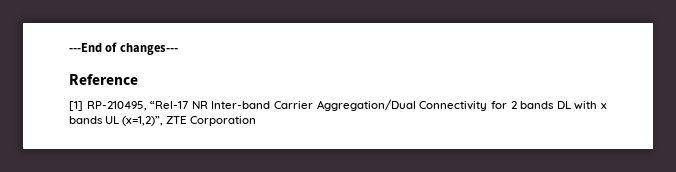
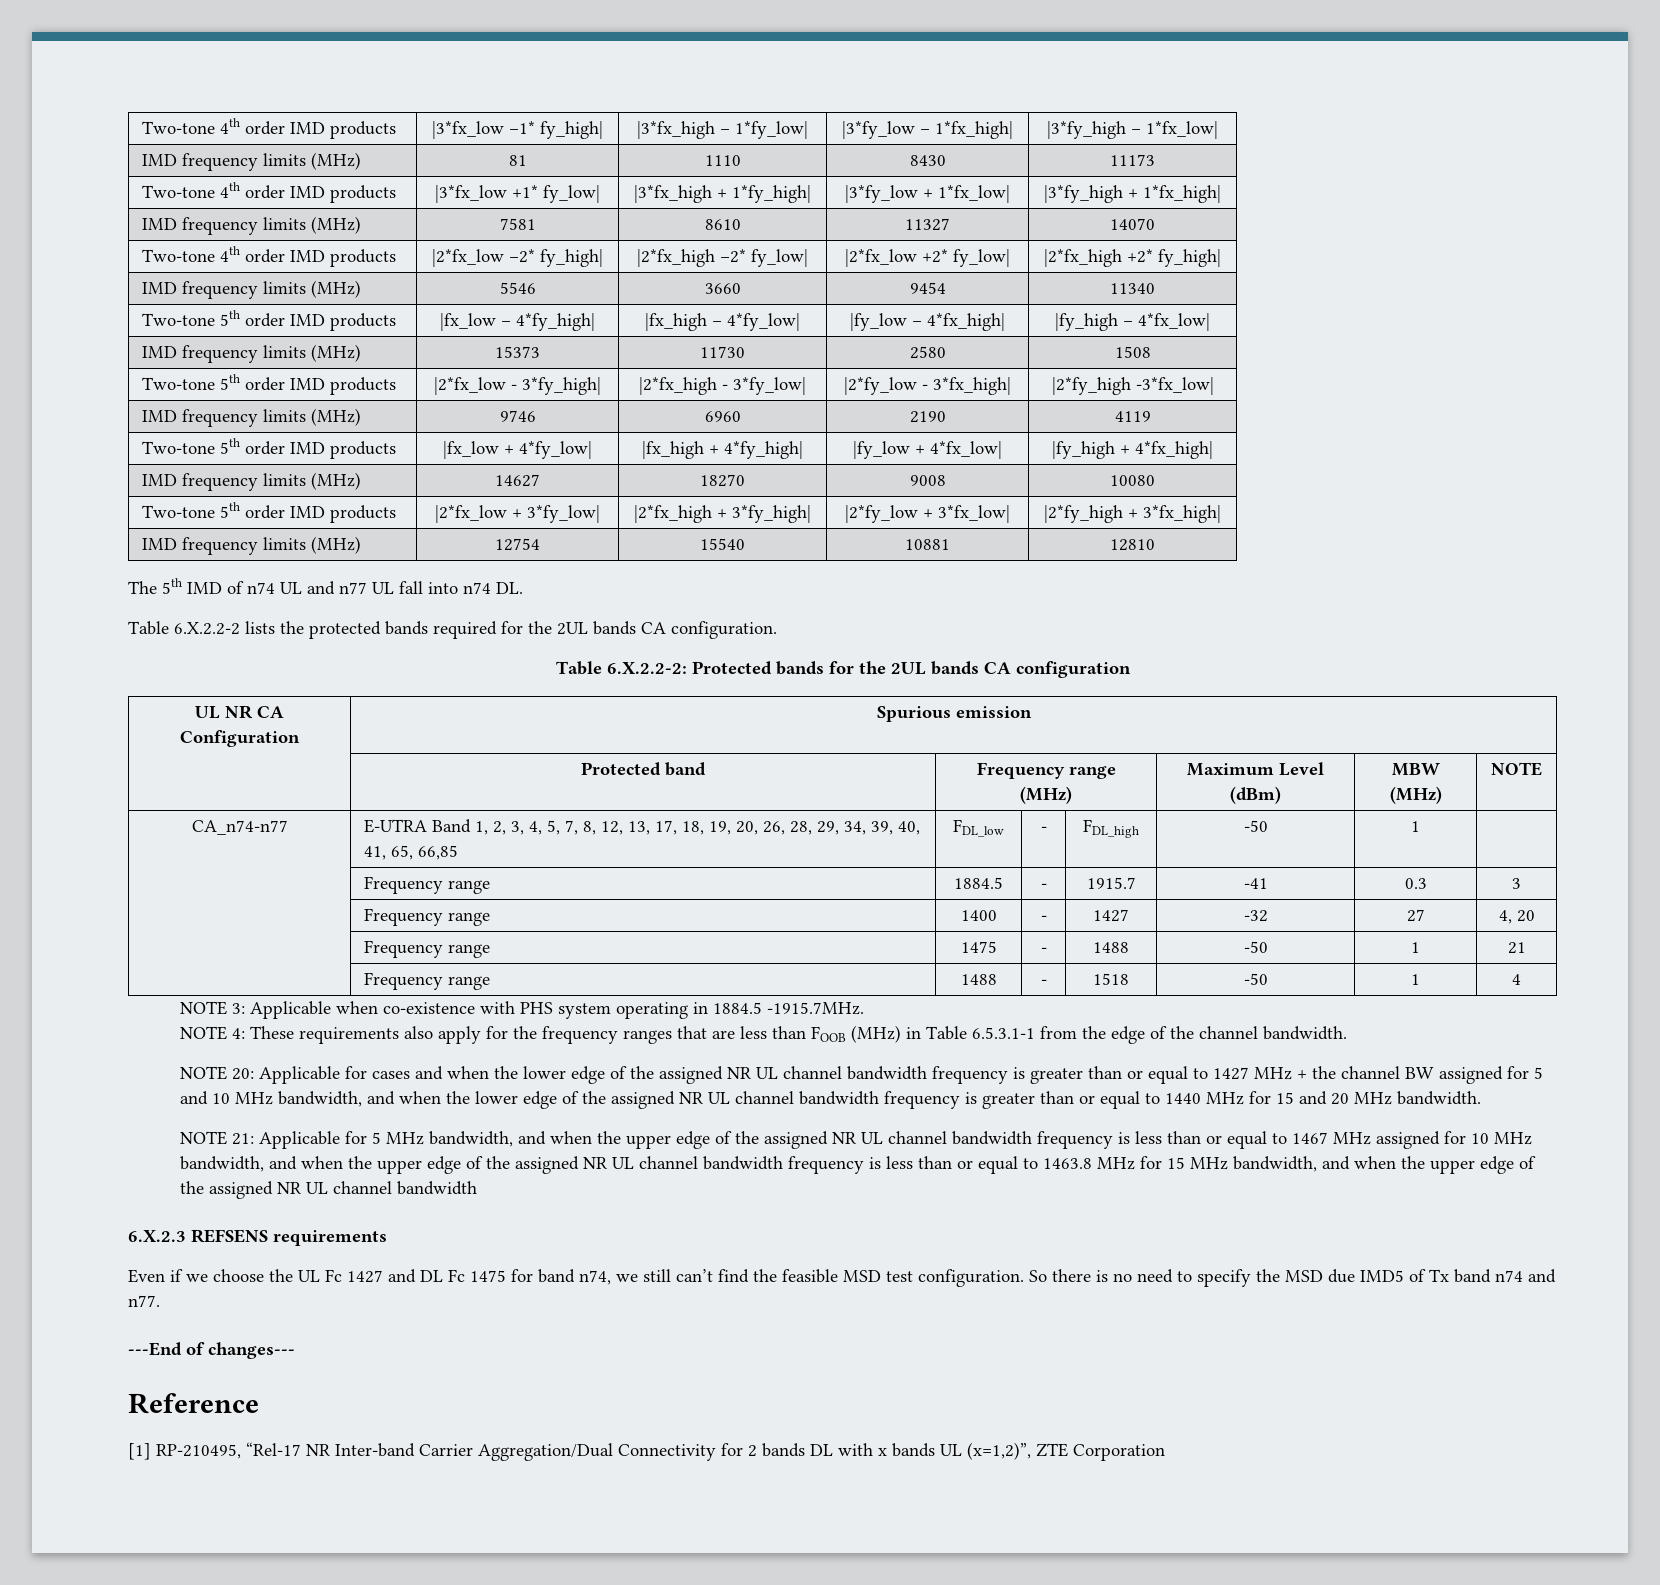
+ Two-tone 4th order IMD products | |3*fx_low –1* fy_high| | |3*fx_high – 1*fy_low| | |3*fy_low – 1*fx_high| | |3*fy_high – 1*fx_low|
+ IMD frequency limits (MHz) | 81 | 1110 | 8430 | 11173
+ Two-tone 4th order IMD products | |3*fx_low +1* fy_low| | |3*fx_high + 1*fy_high| | |3*fy_low + 1*fx_low| | |3*fy_high + 1*fx_high|
+ IMD frequency limits (MHz) | 7581 | 8610 | 11327 | 14070
+ Two-tone 4th order IMD products | |2*fx_low –2* fy_high| | |2*fx_high –2* fy_low| | |2*fx_low +2* fy_low| | |2*fx_high +2* fy_high|
+ IMD frequency limits (MHz) | 5546 | 3660 | 9454 | 11340
+ Two-tone 5th order IMD products | |fx_low – 4*fy_high| | |fx_high – 4*fy_low| | |fy_low – 4*fx_high| | |fy_high – 4*fx_low|
+ IMD frequency limits (MHz) | 15373 | 11730 | 2580 | 1508
+ Two-tone 5th order IMD products | |2*fx_low - 3*fy_high| | |2*fx_high - 3*fy_low| | |2*fy_low - 3*fx_high| | |2*fy_high -3*fx_low|
+ IMD frequency limits (MHz) | 9746 | 6960 | 2190 | 4119
+ Two-tone 5th order IMD products | |fx_low + 4*fy_low| | |fx_high + 4*fy_high| | |fy_low + 4*fx_low| | |fy_high + 4*fx_high|
+ IMD frequency limits (MHz) | 14627 | 18270 | 9008 | 10080
+ Two-tone 5th order IMD products | |2*fx_low + 3*fy_low| | |2*fx_high + 3*fy_high| | |2*fy_low + 3*fx_low| | |2*fy_high + 3*fx_high|
+ IMD frequency limits (MHz) | 12754 | 15540 | 10881 | 12810
+ The 5th IMD of n74 UL and n77 UL fall into n74 DL.
+ Table 6.X.2.2-2 lists the protected bands required for the 2UL bands CA configuration.
+ Table 6.X.2.2-2: Protected bands for the 2UL bands CA configuration
+ UL NR CA Configuration | Spurious emission
+ | Protected band | Frequency range (MHz) | Maximum Level (dBm) | MBW (MHz) | NOTE
+ CA_n74-n77 | E-UTRA Band 1, 2, 3, 4, 5, 7, 8, 12, 13, 17, 18, 19, 20, 26, 28, 29, 34, 39, 40, 41, 65, 66,85 | FDL_low | - | FDL_high | -50 | 1 |
+ | Frequency range | 1884.5 | - | 1915.7 | -41 | 0.3 | 3
+ | Frequency range | 1400 | - | 1427 | -32 | 27 | 4, 20
+ | Frequency range | 1475 | - | 1488 | -50 | 1 | 21
+ | Frequency range | 1488 | - | 1518 | -50 | 1 | 4
+ NOTE 3: Applicable when co-existence with PHS system operating in 1884.5 -1915.7MHz.
+ NOTE 4: These requirements also apply for the frequency ranges that are less than FOOB (MHz) in Table 6.5.3.1-1 from the edge of the channel bandwidth.
+ NOTE 20: Applicable for cases and when the lower edge of the assigned NR UL channel bandwidth frequency is greater than or equal to 1427 MHz + the channel BW assigned for 5 and 10 MHz bandwidth, and when the lower edge of the assigned NR UL channel bandwidth frequency is greater than or equal to 1440 MHz for 15 and 20 MHz bandwidth.
+ NOTE 21: Applicable for 5 MHz bandwidth, and when the upper edge of the assigned NR UL channel bandwidth frequency is less than or equal to 1467 MHz assigned for 10 MHz bandwidth, and when the upper edge of the assigned NR UL channel bandwidth frequency is less than or equal to 1463.8 MHz for 15 MHz bandwidth, and when the upper edge of the assigned NR UL channel bandwidth
+ 6.X.2.3 REFSENS requirements
+ Even if we choose the UL Fc 1427 and DL Fc 1475 for band n74, we still can’t find the feasible MSD test configuration. So there is no need to specify the MSD due IMD5 of Tx band n74 and n77.

